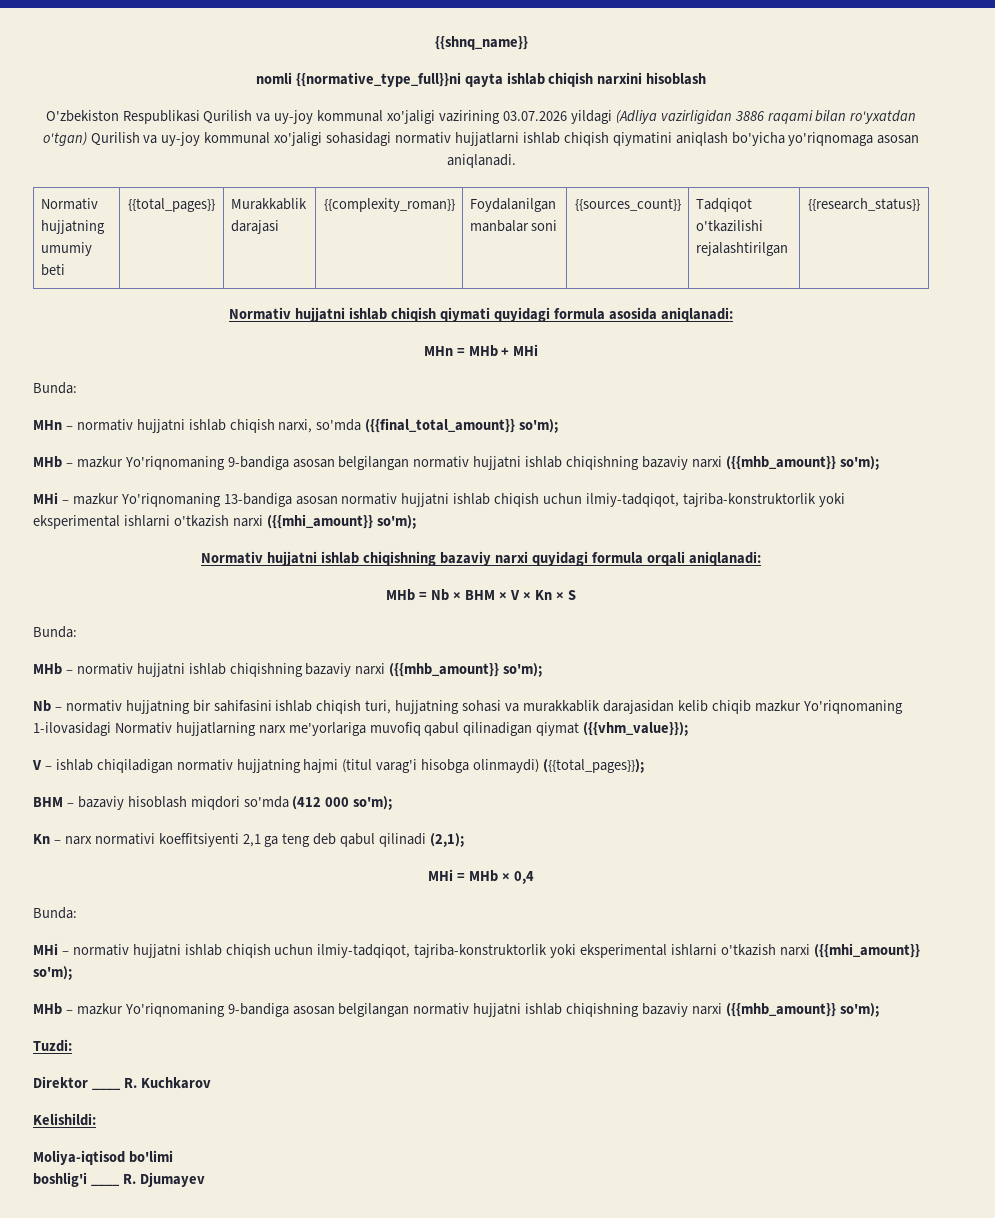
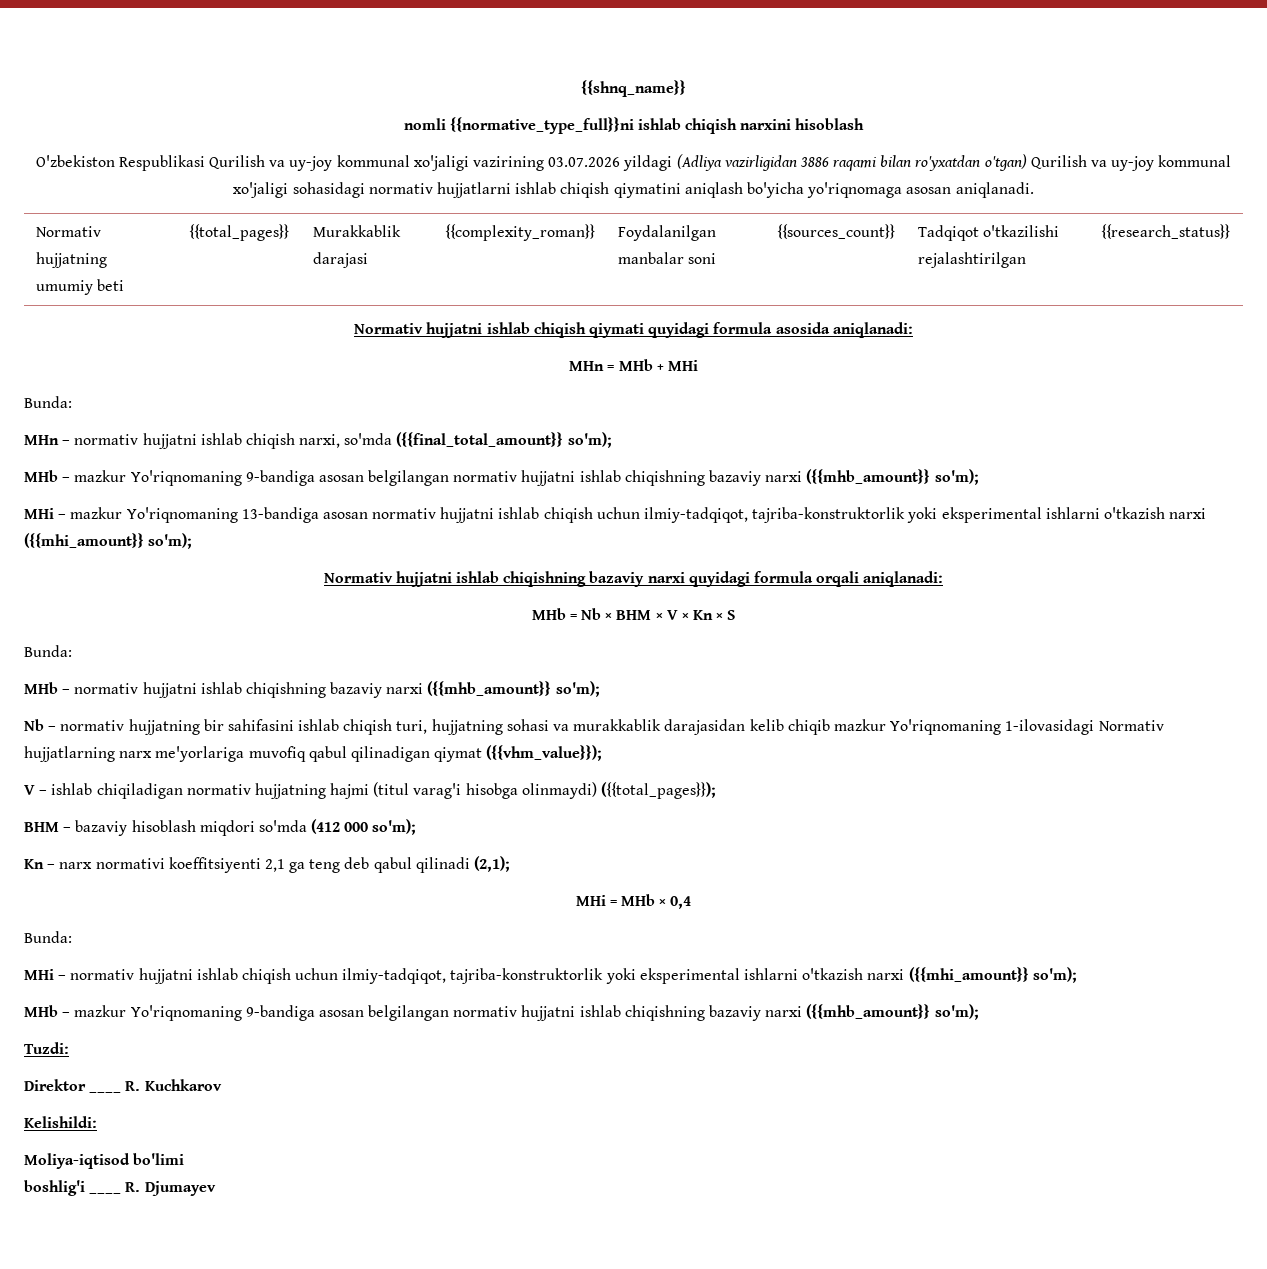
- nomli {{normative_type_full}}ni qayta ishlab chiqish narxini hisoblash
+ nomli {{normative_type_full}}ni ishlab chiqish narxini hisoblash

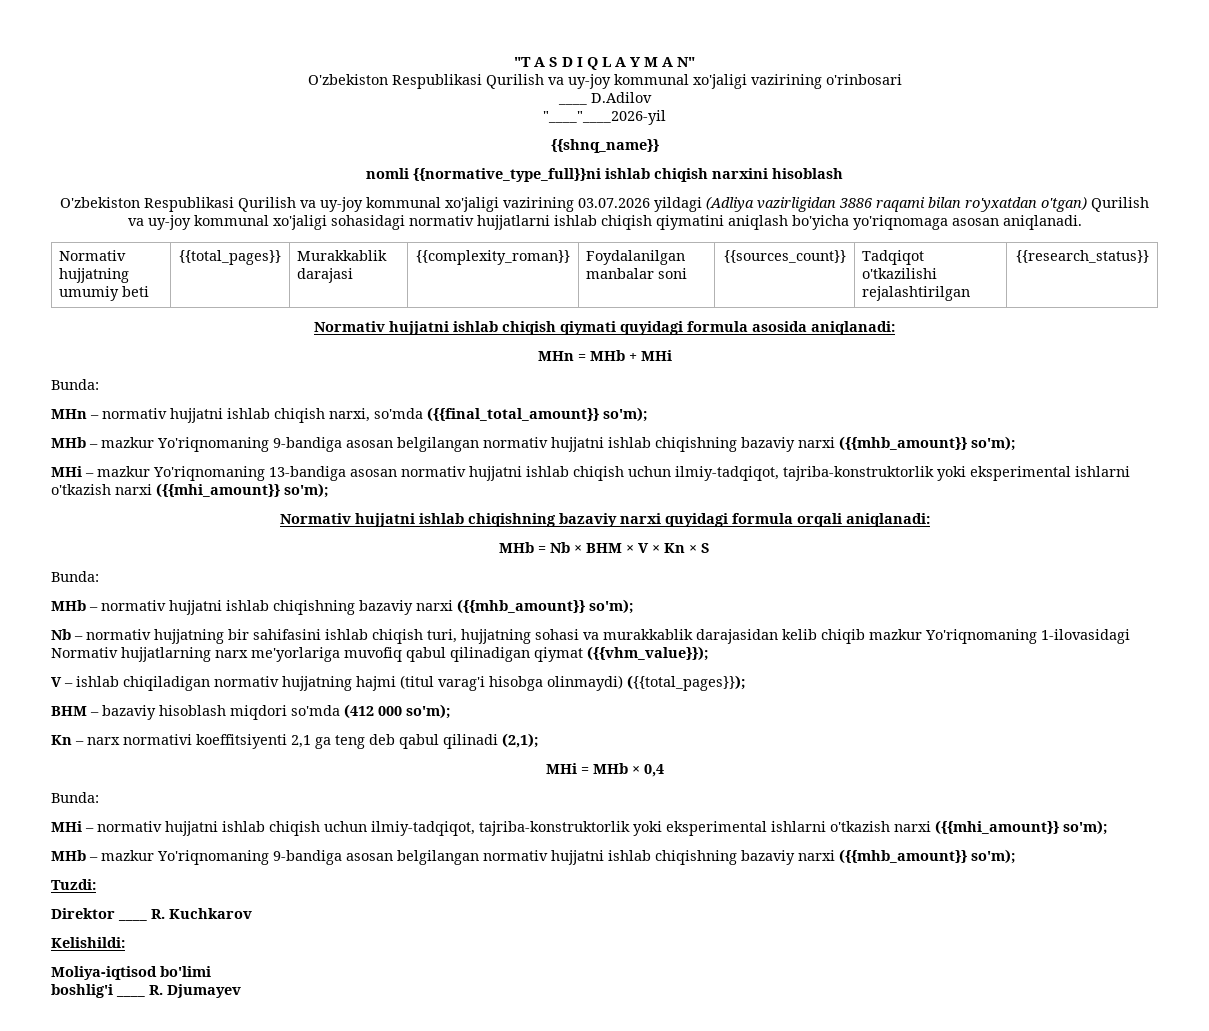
+ "T A S D I Q L A Y M A N"
+ O'zbekiston Respublikasi Qurilish va uy-joy kommunal xo'jaligi vazirining o'rinbosari
+ ____ D.Adilov
+ "____"____2026-yil

